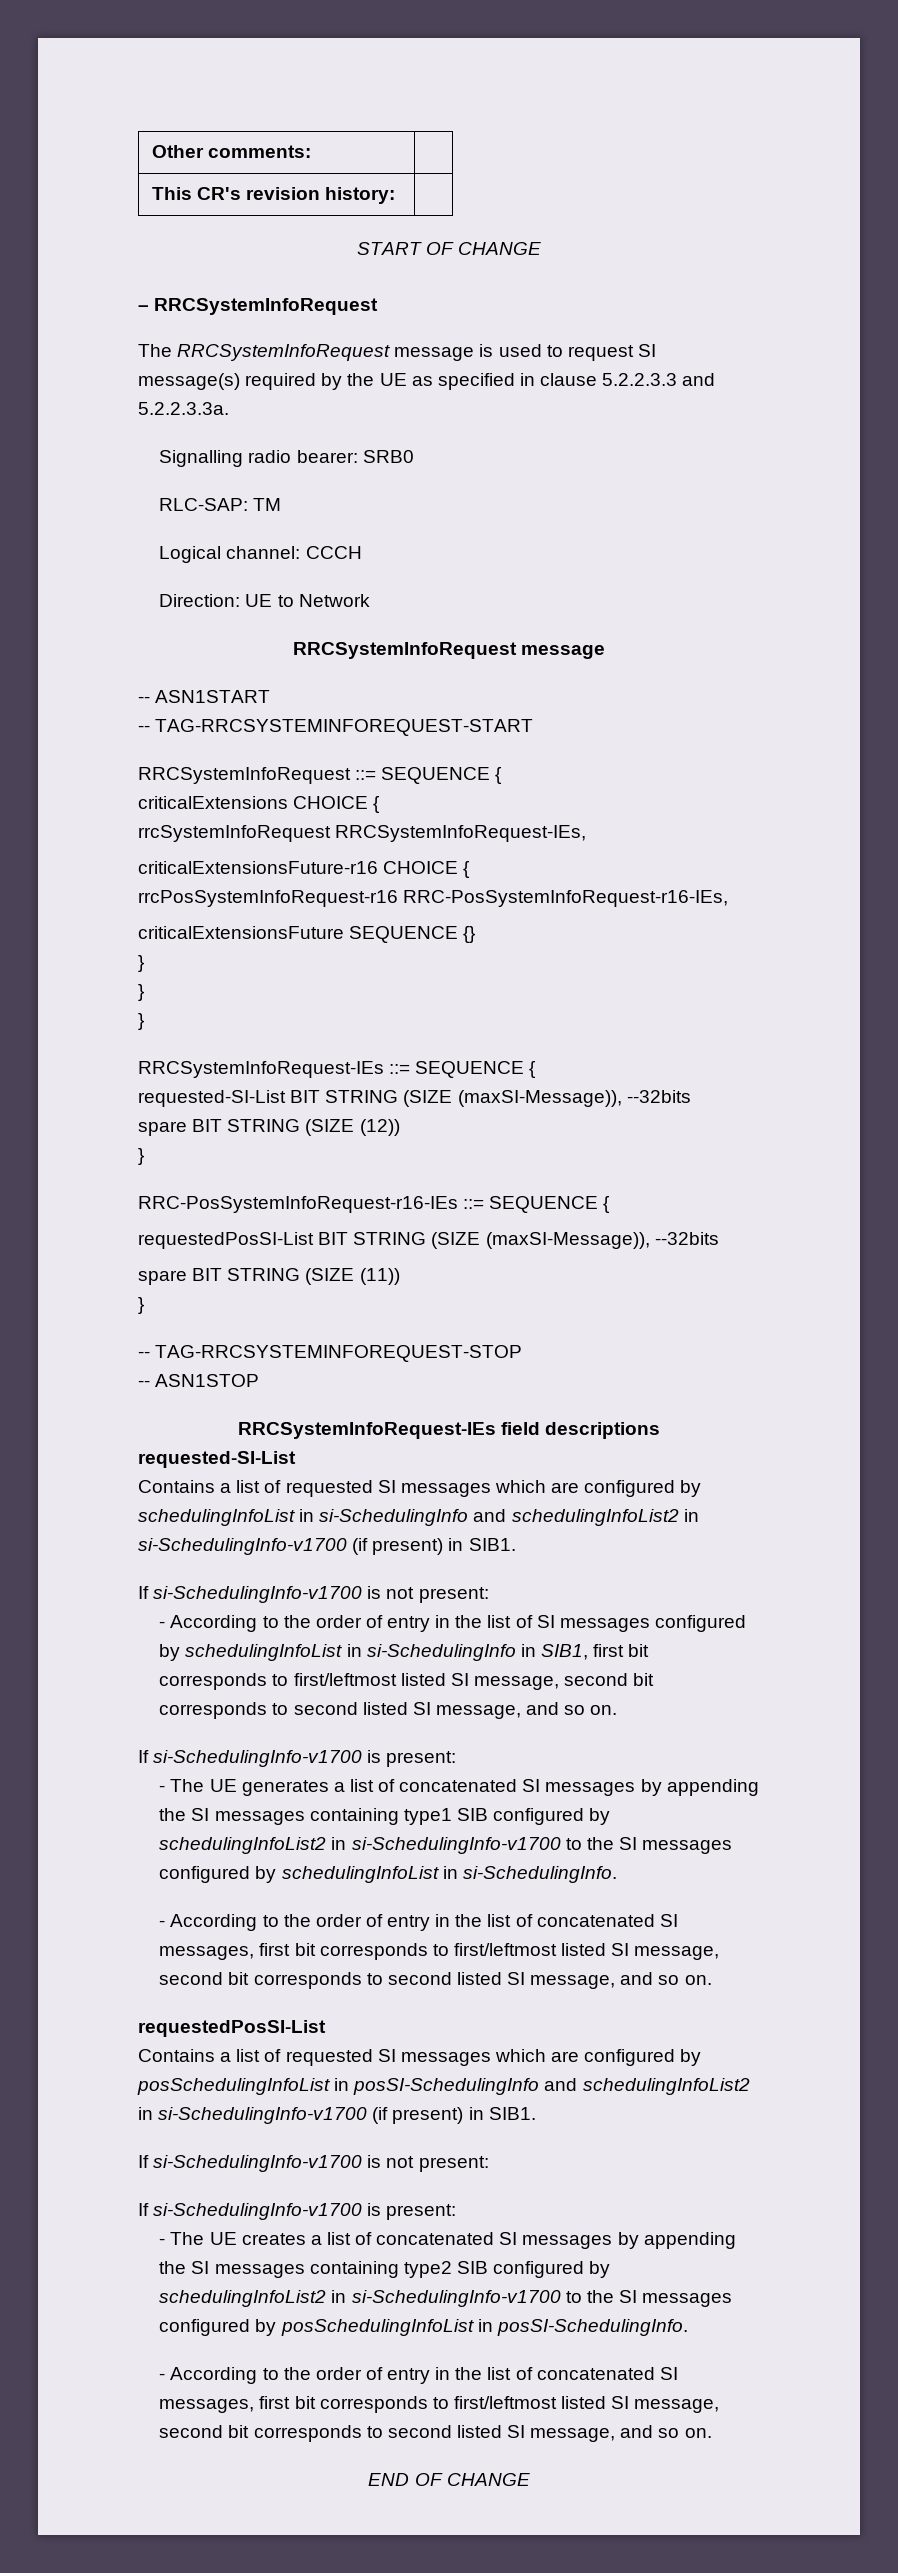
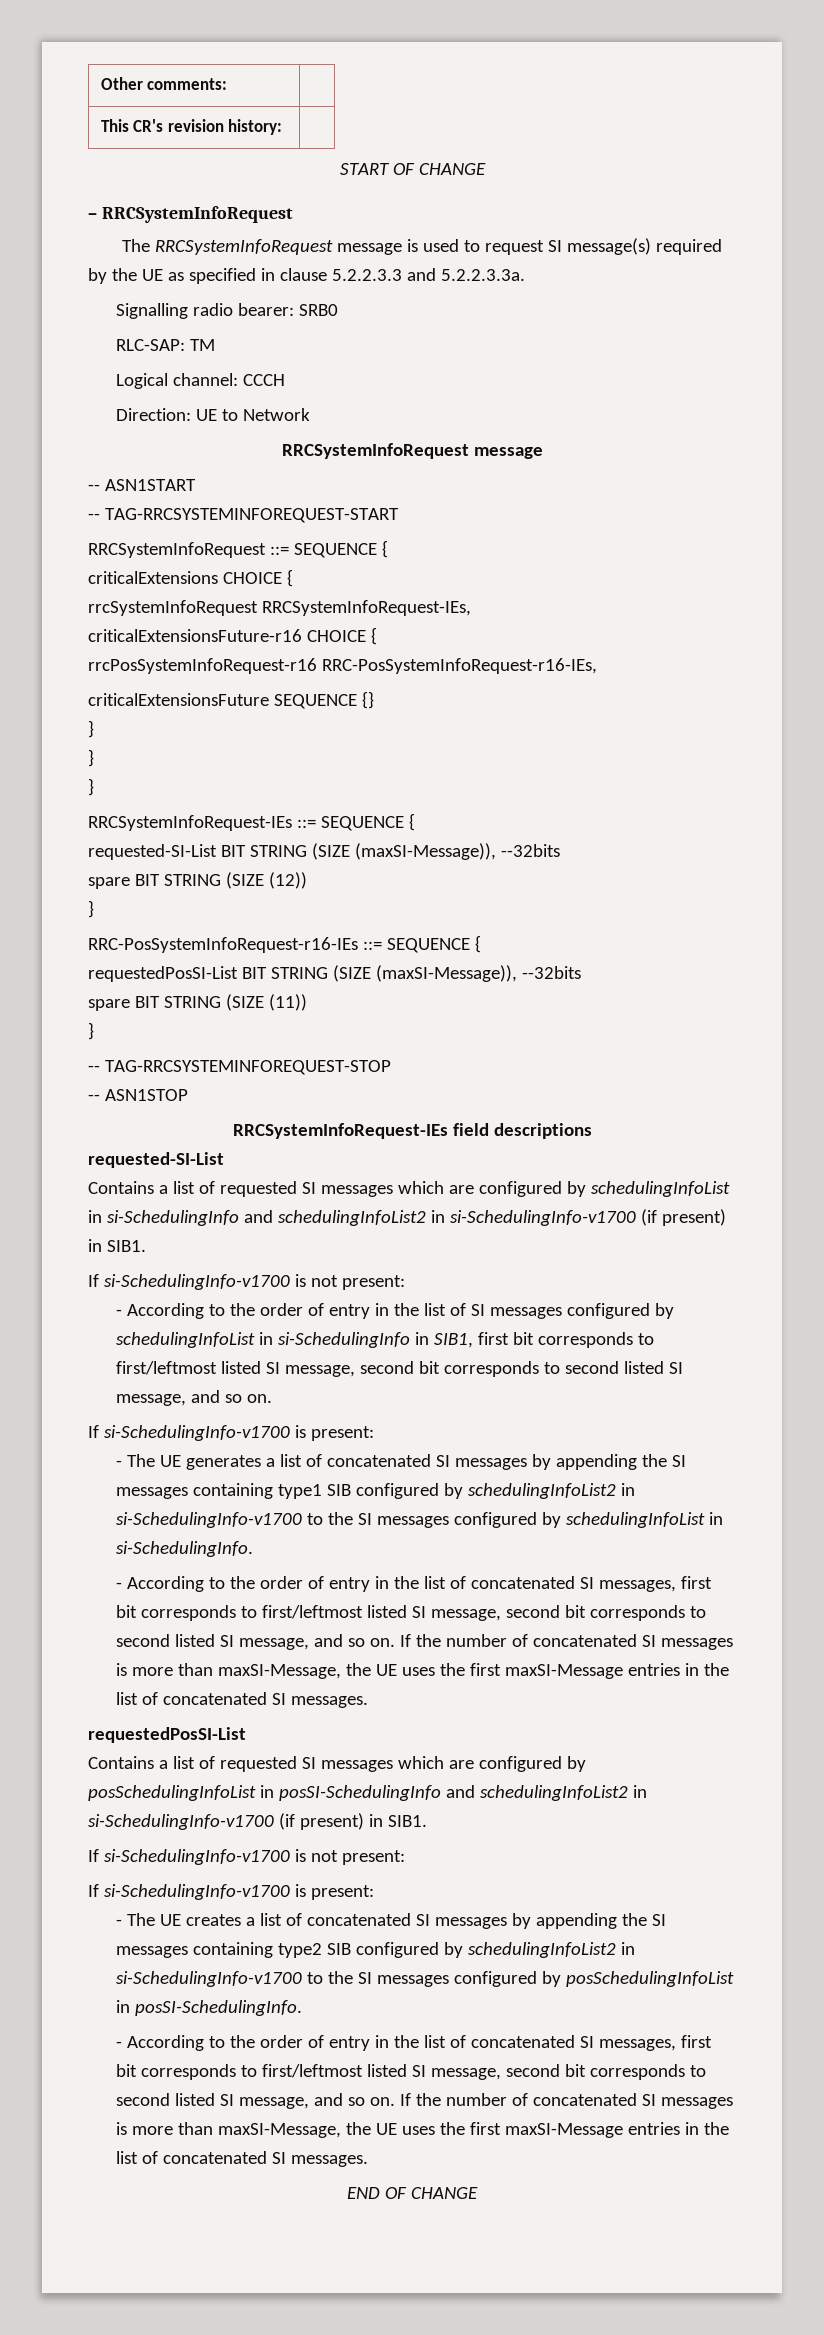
  - The UE generates a list of concatenated SI messages by appending the SI messages containing type1 SIB configured by schedulingInfoList2 in si-SchedulingInfo-v1700 to the SI messages configured by schedulingInfoList in si-SchedulingInfo.
- - According to the order of entry in the list of concatenated SI messages, first bit corresponds to first/leftmost listed SI message, second bit corresponds to second listed SI message, and so on.
+ - According to the order of entry in the list of concatenated SI messages, first bit corresponds to first/leftmost listed SI message, second bit corresponds to second listed SI message, and so on. If the number of concatenated SI messages is more than maxSI-Message, the UE uses the first maxSI-Message entries in the list of concatenated SI messages.
  - The UE creates a list of concatenated SI messages by appending the SI messages containing type2 SIB configured by schedulingInfoList2 in si-SchedulingInfo-v1700 to the SI messages configured by posSchedulingInfoList in posSI-SchedulingInfo.
- - According to the order of entry in the list of concatenated SI messages, first bit corresponds to first/leftmost listed SI message, second bit corresponds to second listed SI message, and so on.
+ - According to the order of entry in the list of concatenated SI messages, first bit corresponds to first/leftmost listed SI message, second bit corresponds to second listed SI message, and so on. If the number of concatenated SI messages is more than maxSI-Message, the UE uses the first maxSI-Message entries in the list of concatenated SI messages.

